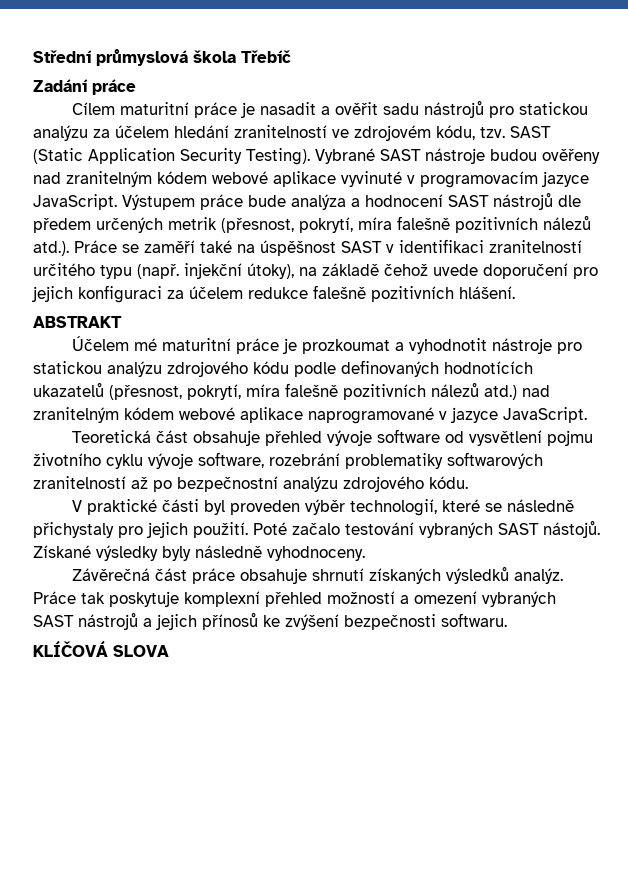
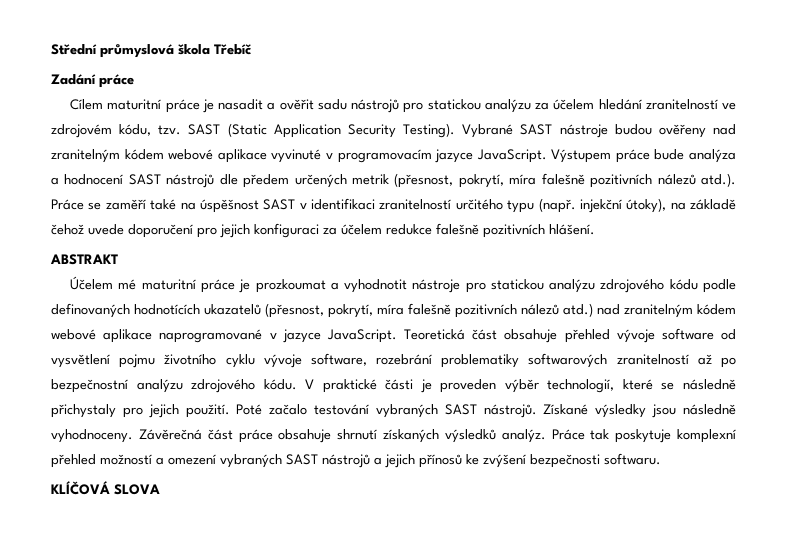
- Účelem mé maturitní práce je prozkoumat a vyhodnotit nástroje pro statickou analýzu zdrojového kódu podle definovaných hodnotících ukazatelů (přesnost, pokrytí, míra falešně pozitivních nálezů atd.) nad zranitelným kódem webové aplikace naprogramované v jazyce JavaScript.
- Teoretická část obsahuje přehled vývoje software od vysvětlení pojmu životního cyklu vývoje software, rozebrání problematiky softwarových zranitelností až po bezpečnostní analýzu zdrojového kódu.
- V praktické části byl proveden výběr technologií, které se následně přichystaly pro jejich použití.
+ Účelem mé maturitní práce je prozkoumat a vyhodnotit nástroje pro statickou analýzu zdrojového kódu podle definovaných hodnotících ukazatelů (přesnost, pokrytí, míra falešně pozitivních nálezů atd.) nad zranitelným kódem webové aplikace naprogramované v jazyce JavaScript. Teoretická část obsahuje přehled vývoje software od vysvětlení pojmu životního cyklu vývoje software, rozebrání problematiky softwarových zranitelností až po bezpečnostní analýzu zdrojového kódu. V praktické části je proveden výběr technologií, které se následně přichystaly pro jejich použití.
- Poté začalo testování vybraných SAST nástojů.
+ Poté začalo testování vybraných SAST nástrojů.
- Získané výsledky byly následně vyhodnoceny.
- Závěrečná část práce obsahuje shrnutí získaných výsledků analýz.
+ Získané výsledky jsou následně vyhodnoceny. Závěrečná část práce obsahuje shrnutí získaných výsledků analýz.

